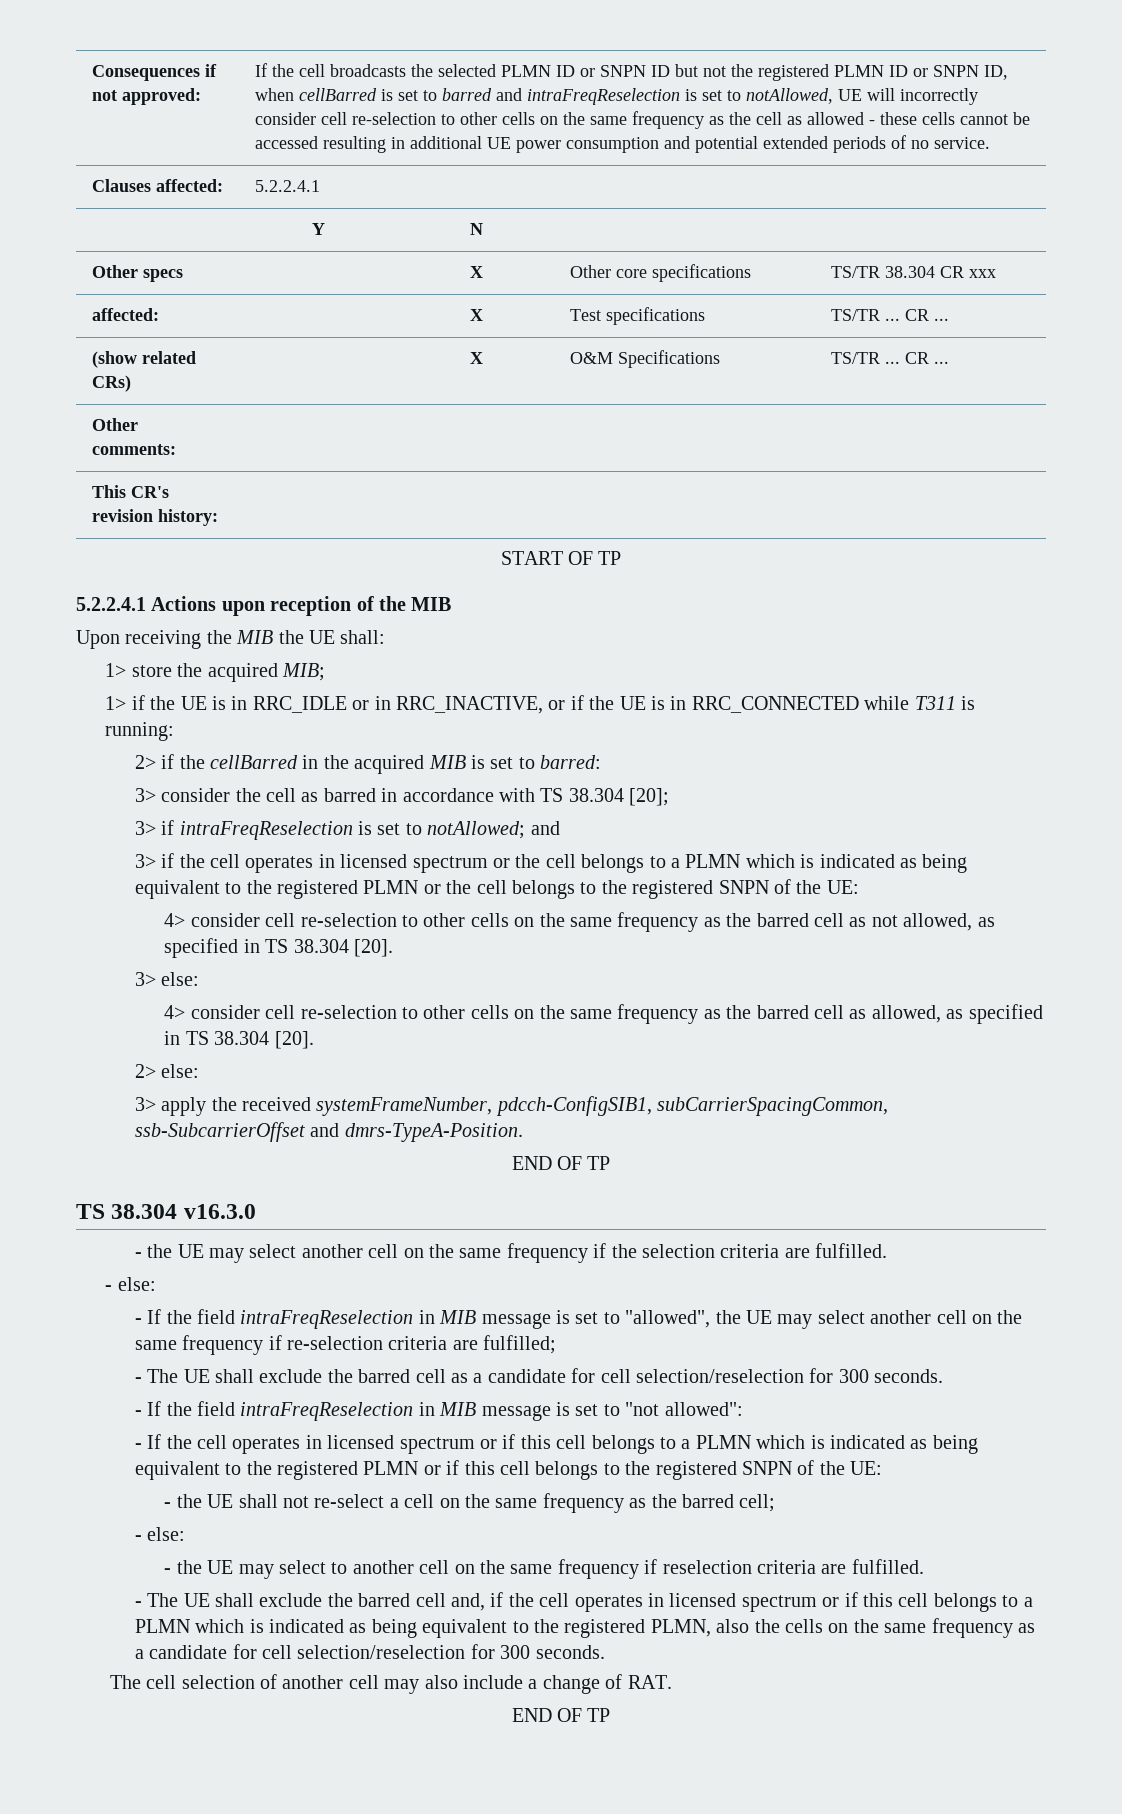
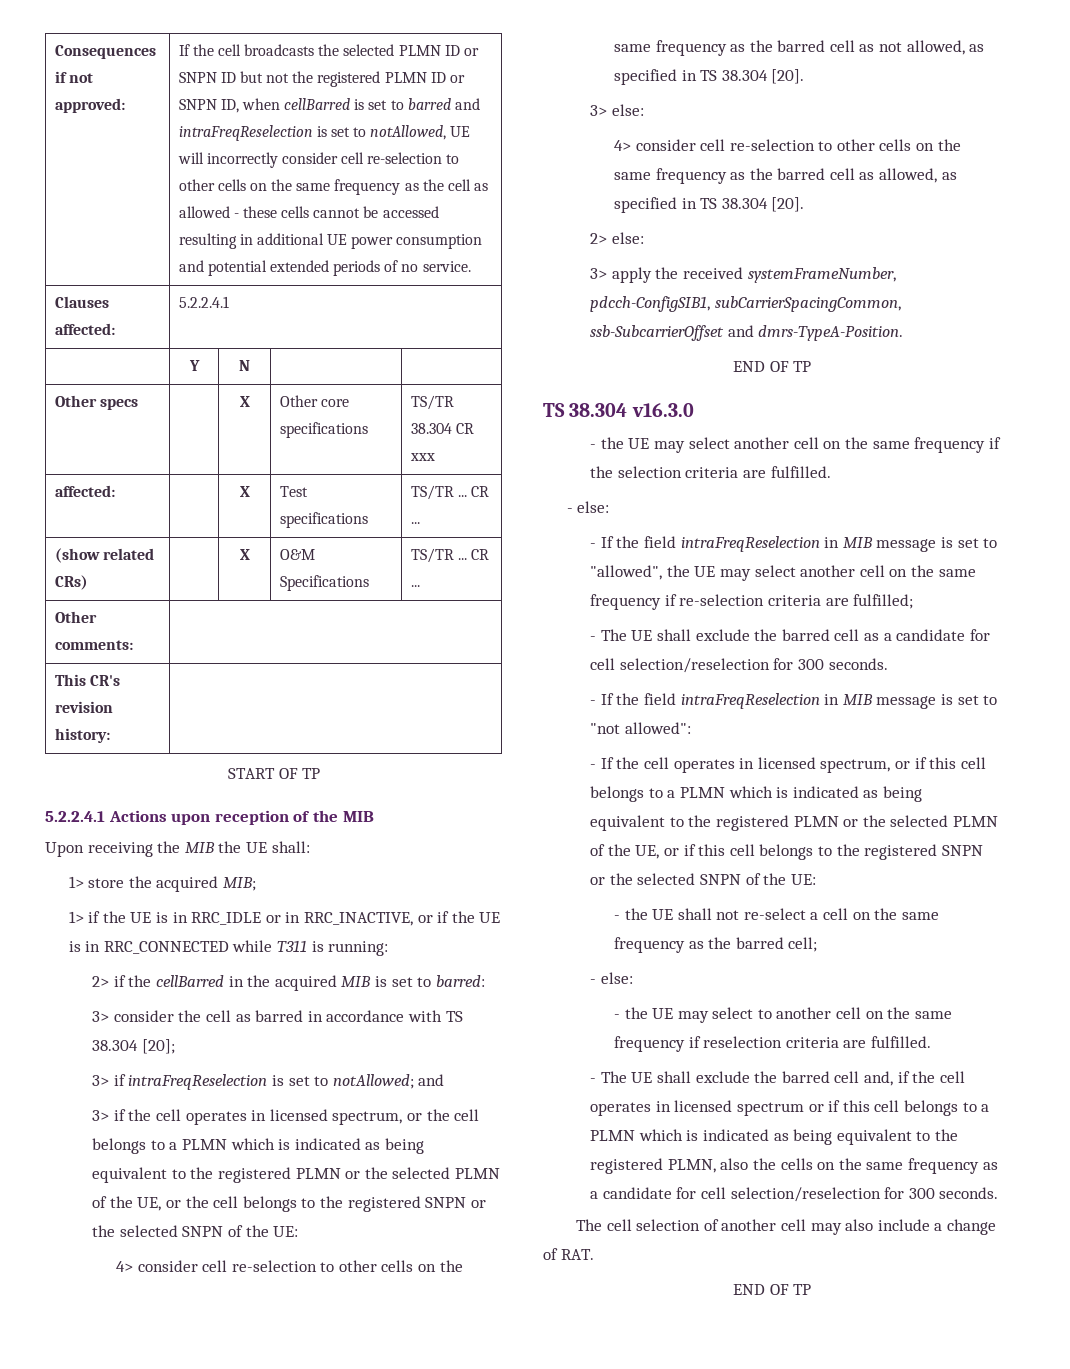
- 3> if the cell operates in licensed spectrum or the cell belongs to a PLMN which is indicated as being equivalent to the registered PLMN or the cell belongs to the registered SNPN of the UE:
+ 3> if the cell operates in licensed spectrum, or the cell belongs to a PLMN which is indicated as being equivalent to the registered PLMN or the selected PLMN of the UE, or the cell belongs to the registered SNPN or the selected SNPN of the UE:
- - If the cell operates in licensed spectrum or if this cell belongs to a PLMN which is indicated as being equivalent to the registered PLMN or if this cell belongs to the registered SNPN of the UE:
+ - If the cell operates in licensed spectrum, or if this cell belongs to a PLMN which is indicated as being equivalent to the registered PLMN or the selected PLMN of the UE, or if this cell belongs to the registered SNPN or the selected SNPN of the UE:

